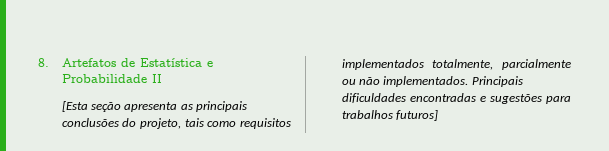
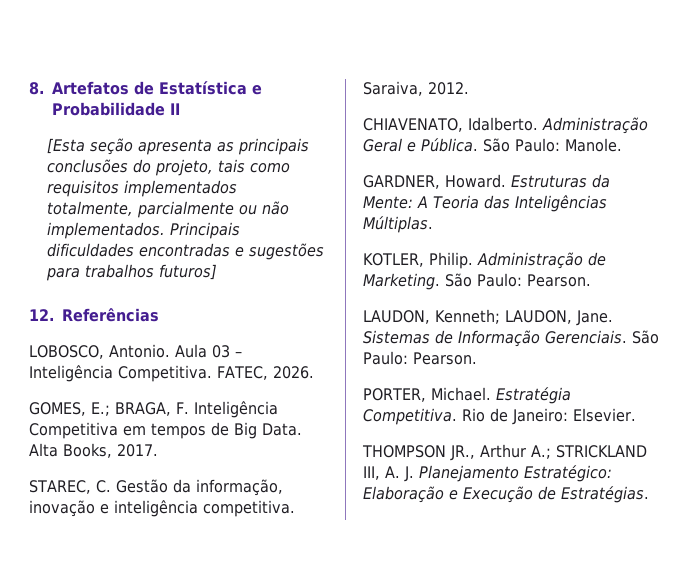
+ 12. Referências
+ LOBOSCO, Antonio. Aula 03 – Inteligência Competitiva. FATEC, 2026.
+ GOMES, E.; BRAGA, F. Inteligência Competitiva em tempos de Big Data. Alta Books, 2017.
+ STAREC, C. Gestão da informação, inovação e inteligência competitiva. Saraiva, 2012.
+ CHIAVENATO, Idalberto. Administração Geral e Pública. São Paulo: Manole.
+ GARDNER, Howard. Estruturas da Mente: A Teoria das Inteligências Múltiplas.
+ KOTLER, Philip. Administração de Marketing. São Paulo: Pearson.
+ LAUDON, Kenneth; LAUDON, Jane. Sistemas de Informação Gerenciais. São Paulo: Pearson.
+ PORTER, Michael. Estratégia Competitiva. Rio de Janeiro: Elsevier.
+ THOMPSON JR., Arthur A.; STRICKLAND III, A. J. Planejamento Estratégico: Elaboração e Execução de Estratégias.

